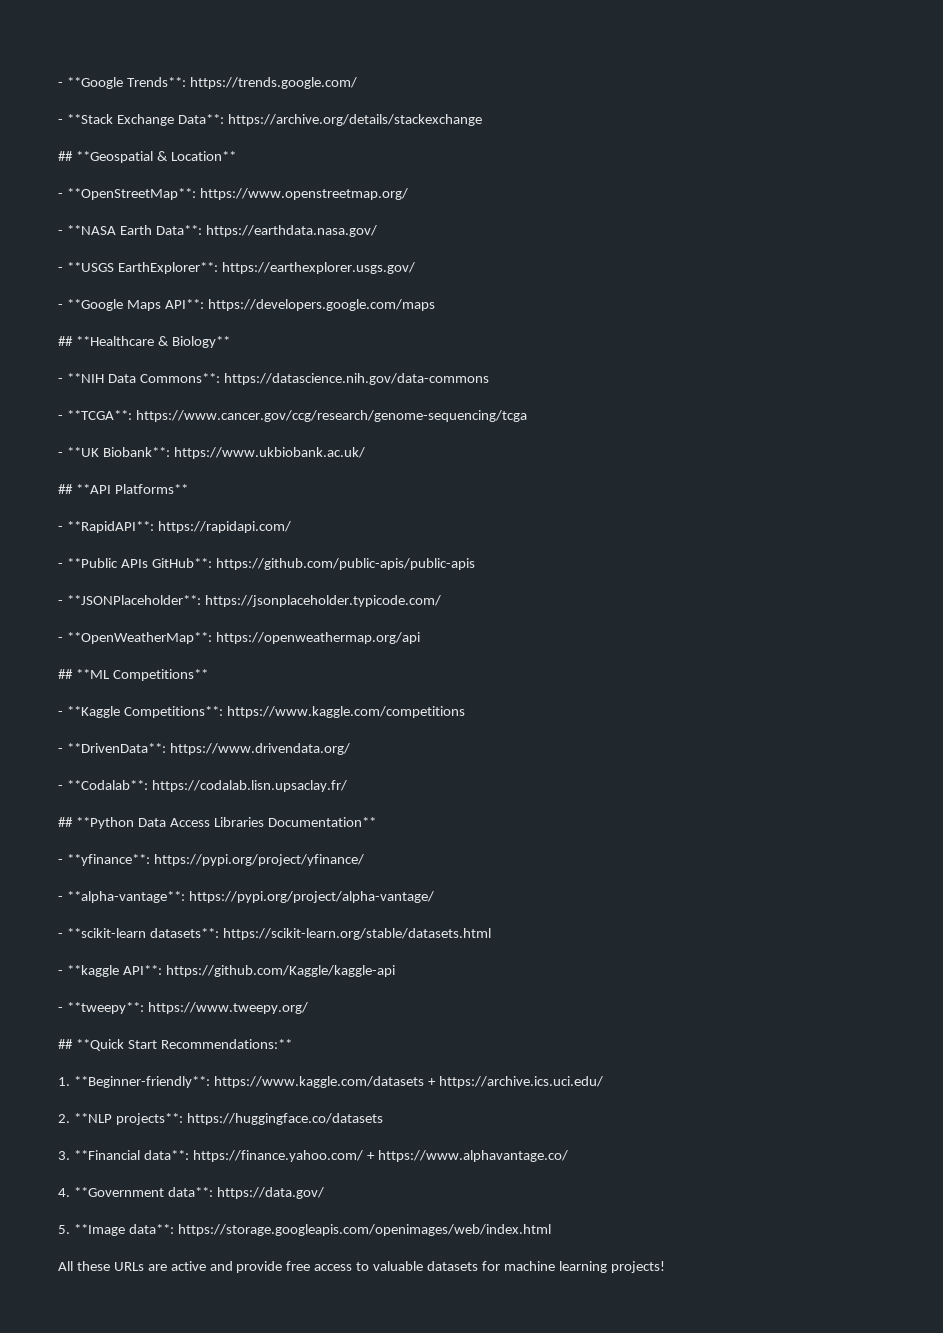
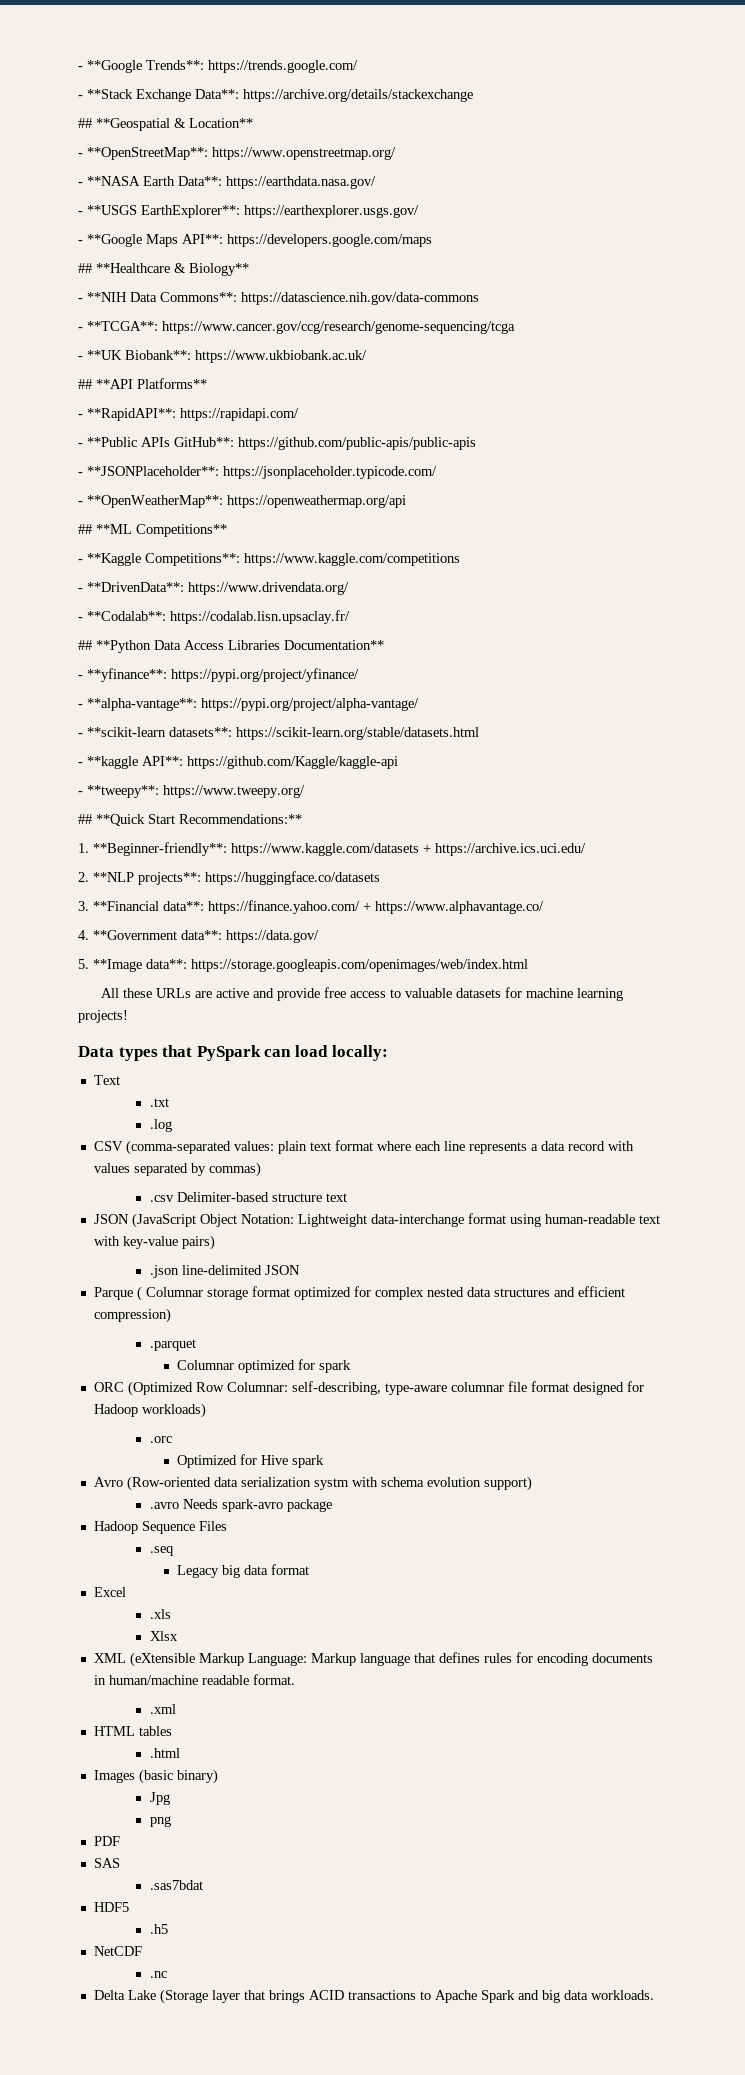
+ Data types that PySpark can load locally:
+ Text
+ .txt
+ .log
+ CSV (comma-separated values: plain text format where each line represents a data record with values separated by commas)
+ .csv Delimiter-based structure text
+ JSON (JavaScript Object Notation: Lightweight data-interchange format using human-readable text with key-value pairs)
+ .json line-delimited JSON
+ Parque ( Columnar storage format optimized for complex nested data structures and efficient compression)
+ .parquet
+ Columnar optimized for spark
+ ORC (Optimized Row Columnar: self-describing, type-aware columnar file format designed for Hadoop workloads)
+ .orc
+ Optimized for Hive spark
+ Avro (Row-oriented data serialization systm with schema evolution support)
+ .avro Needs spark-avro package
+ Hadoop Sequence Files
+ .seq
+ Legacy big data format
+ Excel
+ .xls
+ Xlsx
+ XML (eXtensible Markup Language: Markup language that defines rules for encoding documents in human/machine readable format.
+ .xml
+ HTML tables
+ .html
+ Images (basic binary)
+ Jpg
+ png
+ PDF
+ SAS
+ .sas7bdat
+ HDF5
+ .h5
+ NetCDF
+ .nc
+ Delta Lake (Storage layer that brings ACID transactions to Apache Spark and big data workloads.

